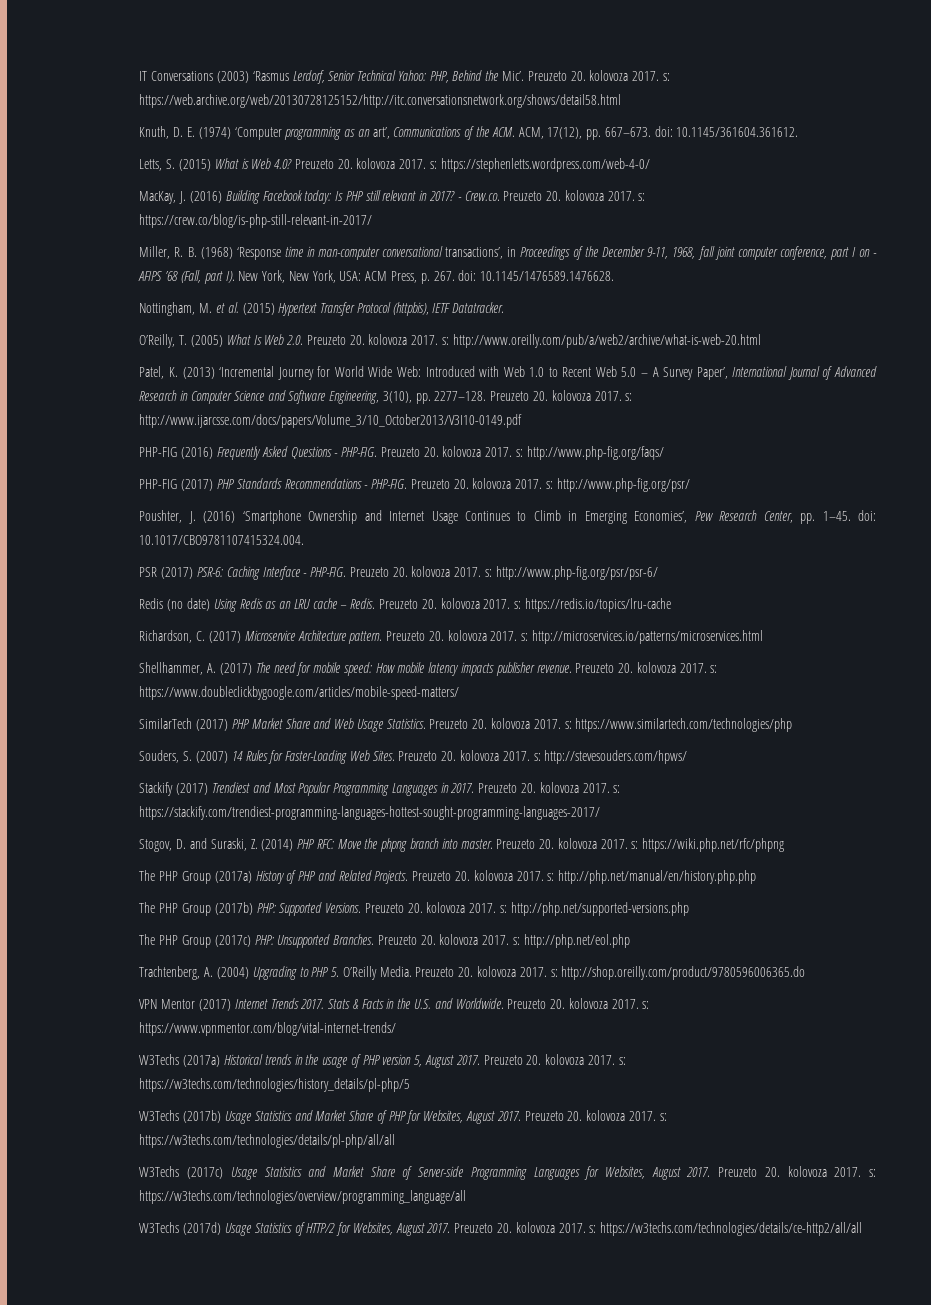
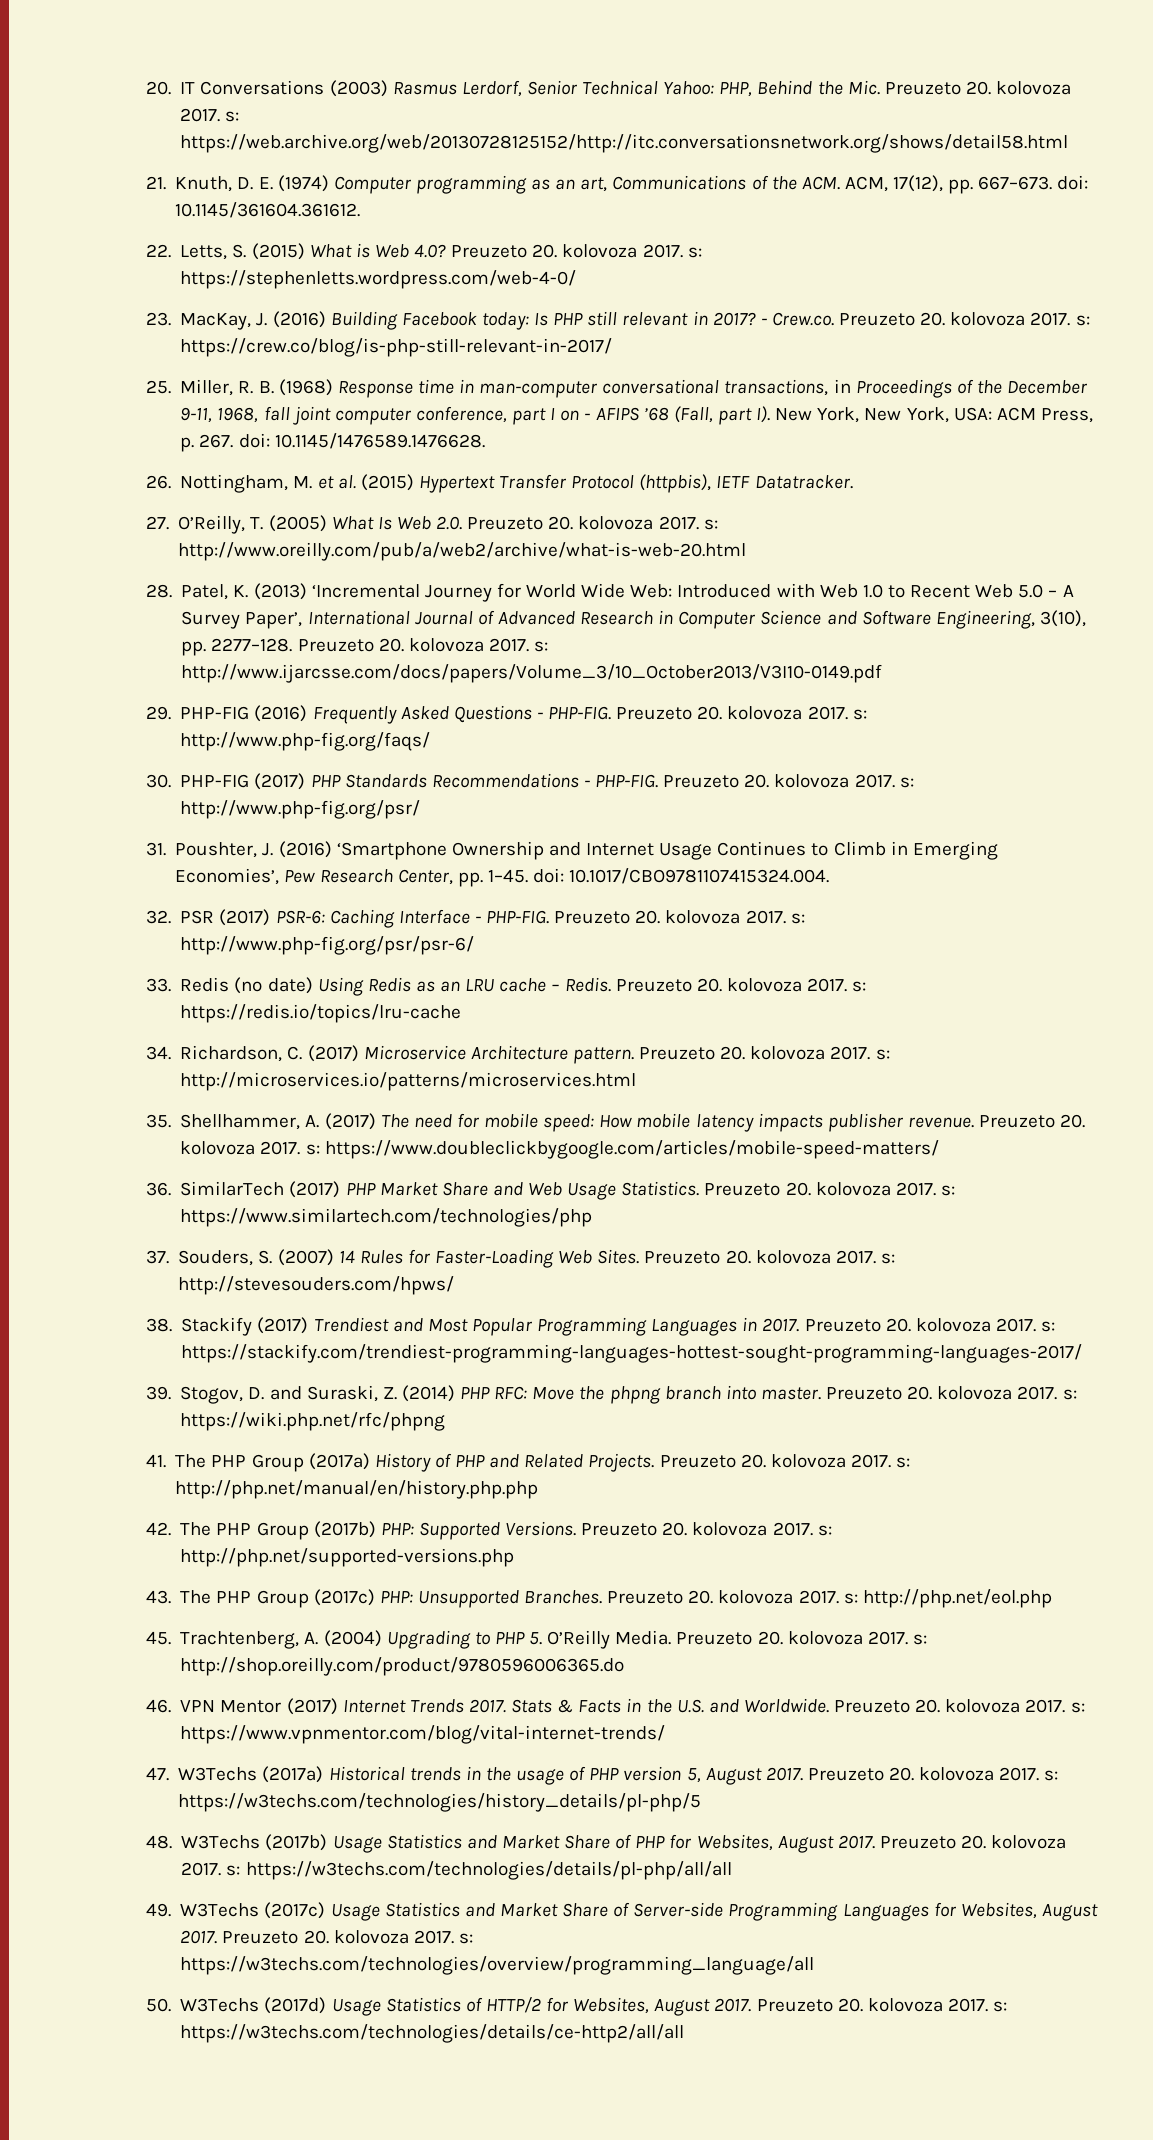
- IT Conversations (2003) ‘Rasmus Lerdorf, Senior Technical Yahoo: PHP, Behind the Mic’. Preuzeto 20. kolovoza 2017. s: https://web.archive.org/web/20130728125152/http://itc.conversationsnetwork.org/shows/detail58.html
+ 20. IT Conversations (2003) Rasmus Lerdorf, Senior Technical Yahoo: PHP, Behind the Mic. Preuzeto 20. kolovoza 2017. s: https://web.archive.org/web/20130728125152/http://itc.conversationsnetwork.org/shows/detail58.html
- Knuth, D. E. (1974) ‘Computer programming as an art’, Communications of the ACM. ACM, 17(12), pp. 667–673. doi: 10.1145/361604.361612.
+ 21. Knuth, D. E. (1974) Computer programming as an art, Communications of the ACM. ACM, 17(12), pp. 667–673. doi: 10.1145/361604.361612.
- Letts, S. (2015) What is Web 4.0?
+ 22. Letts, S. (2015) What is Web 4.0?
- MacKay, J. (2016) Building Facebook today: Is PHP still relevant in 2017?
+ 23. MacKay, J. (2016) Building Facebook today: Is PHP still relevant in 2017?
- Miller, R. B. (1968) ‘Response time in man-computer conversational transactions’, in Proceedings of the December 9-11, 1968, fall joint computer conference, part I on - AFIPS ’68 (Fall, part I). New York, New York, USA: ACM Press, p. 267. doi: 10.1145/1476589.1476628.
+ 25. Miller, R. B. (1968) Response time in man-computer conversational transactions, in Proceedings of the December 9-11, 1968, fall joint computer conference, part I on - AFIPS ’68 (Fall, part I). New York, New York, USA: ACM Press, p. 267. doi: 10.1145/1476589.1476628.
- Nottingham, M. et al. (2015) Hypertext Transfer Protocol (httpbis), IETF Datatracker.
+ 26. Nottingham, M. et al. (2015) Hypertext Transfer Protocol (httpbis), IETF Datatracker.
- O’Reilly, T. (2005) What Is Web 2.0. Preuzeto 20. kolovoza 2017. s: http://www.oreilly.com/pub/a/web2/archive/what-is-web-20.html
+ 27. O’Reilly, T. (2005) What Is Web 2.0. Preuzeto 20. kolovoza 2017. s: http://www.oreilly.com/pub/a/web2/archive/what-is-web-20.html
- Patel, K. (2013) ‘Incremental Journey for World Wide Web: Introduced with Web 1.0 to Recent Web 5.0 – A Survey Paper’, International Journal of Advanced Research in Computer Science and Software Engineering, 3(10), pp. 2277–128.
+ 28. Patel, K. (2013) ‘Incremental Journey for World Wide Web: Introduced with Web 1.0 to Recent Web 5.0 – A Survey Paper’, International Journal of Advanced Research in Computer Science and Software Engineering, 3(10), pp. 2277–128.
- PHP-FIG (2016) Frequently Asked Questions - PHP-FIG.
+ 29. PHP-FIG (2016) Frequently Asked Questions - PHP-FIG.
- PHP-FIG (2017) PHP Standards Recommendations - PHP-FIG.
+ 30. PHP-FIG (2017) PHP Standards Recommendations - PHP-FIG.
- Poushter, J. (2016) ‘Smartphone Ownership and Internet Usage Continues to Climb in Emerging Economies’, Pew Research Center, pp. 1–45. doi: 10.1017/CBO9781107415324.004.
+ 31. Poushter, J. (2016) ‘Smartphone Ownership and Internet Usage Continues to Climb in Emerging Economies’, Pew Research Center, pp. 1–45. doi: 10.1017/CBO9781107415324.004.
- PSR (2017) PSR-6: Caching Interface - PHP-FIG.
+ 32. PSR (2017) PSR-6: Caching Interface - PHP-FIG.
- Redis (no date) Using Redis as an LRU cache – Redis.
+ 33. Redis (no date) Using Redis as an LRU cache – Redis.
- Richardson, C. (2017) Microservice Architecture pattern.
+ 34. Richardson, C. (2017) Microservice Architecture pattern.
- Shellhammer, A. (2017) The need for mobile speed: How mobile latency impacts publisher revenue.
+ 35. Shellhammer, A. (2017) The need for mobile speed: How mobile latency impacts publisher revenue.
- SimilarTech (2017) PHP Market Share and Web Usage Statistics.
+ 36. SimilarTech (2017) PHP Market Share and Web Usage Statistics.
- Souders, S. (2007) 14 Rules for Faster-Loading Web Sites.
+ 37. Souders, S. (2007) 14 Rules for Faster-Loading Web Sites.
- Stackify (2017) Trendiest and Most Popular Programming Languages in 2017.
+ 38. Stackify (2017) Trendiest and Most Popular Programming Languages in 2017.
- Stogov, D. and Suraski, Z. (2014) PHP RFC: Move the phpng branch into master.
+ 39. Stogov, D. and Suraski, Z. (2014) PHP RFC: Move the phpng branch into master.
- The PHP Group (2017a) History of PHP and Related Projects.
+ 41. The PHP Group (2017a) History of PHP and Related Projects.
- The PHP Group (2017b) PHP: Supported Versions.
+ 42. The PHP Group (2017b) PHP: Supported Versions.
- The PHP Group (2017c) PHP: Unsupported Branches.
+ 43. The PHP Group (2017c) PHP: Unsupported Branches.
- Trachtenberg, A. (2004) Upgrading to PHP 5. O’Reilly Media.
+ 45. Trachtenberg, A. (2004) Upgrading to PHP 5. O’Reilly Media.
- VPN Mentor (2017) Internet Trends 2017.
+ 46. VPN Mentor (2017) Internet Trends 2017.
- W3Techs (2017a) Historical trends in the usage of PHP version 5, August 2017.
+ 47. W3Techs (2017a) Historical trends in the usage of PHP version 5, August 2017.
- W3Techs (2017b) Usage Statistics and Market Share of PHP for Websites, August 2017.
+ 48. W3Techs (2017b) Usage Statistics and Market Share of PHP for Websites, August 2017.
- W3Techs (2017c) Usage Statistics and Market Share of Server-side Programming Languages for Websites, August 2017.
+ 49. W3Techs (2017c) Usage Statistics and Market Share of Server-side Programming Languages for Websites, August 2017.
- W3Techs (2017d) Usage Statistics of HTTP/2 for Websites, August 2017.
+ 50. W3Techs (2017d) Usage Statistics of HTTP/2 for Websites, August 2017.

